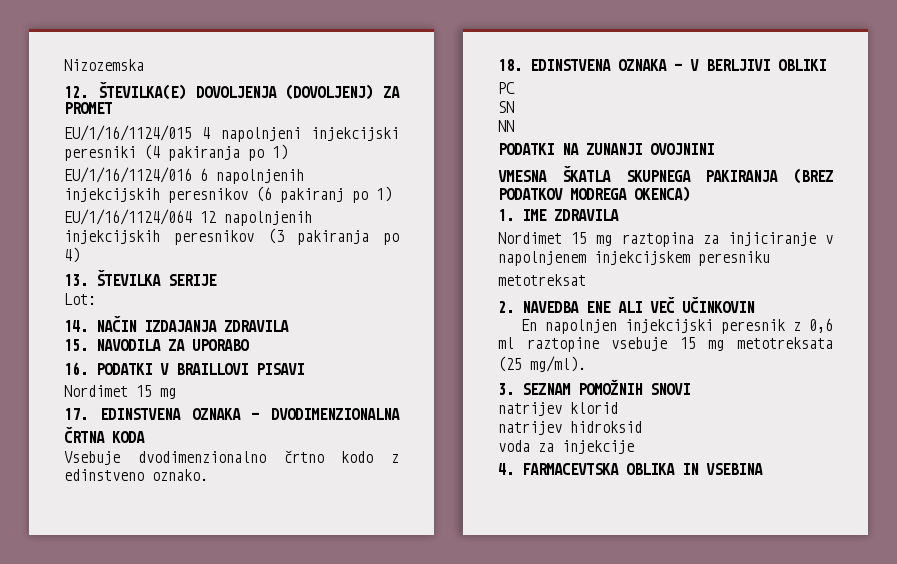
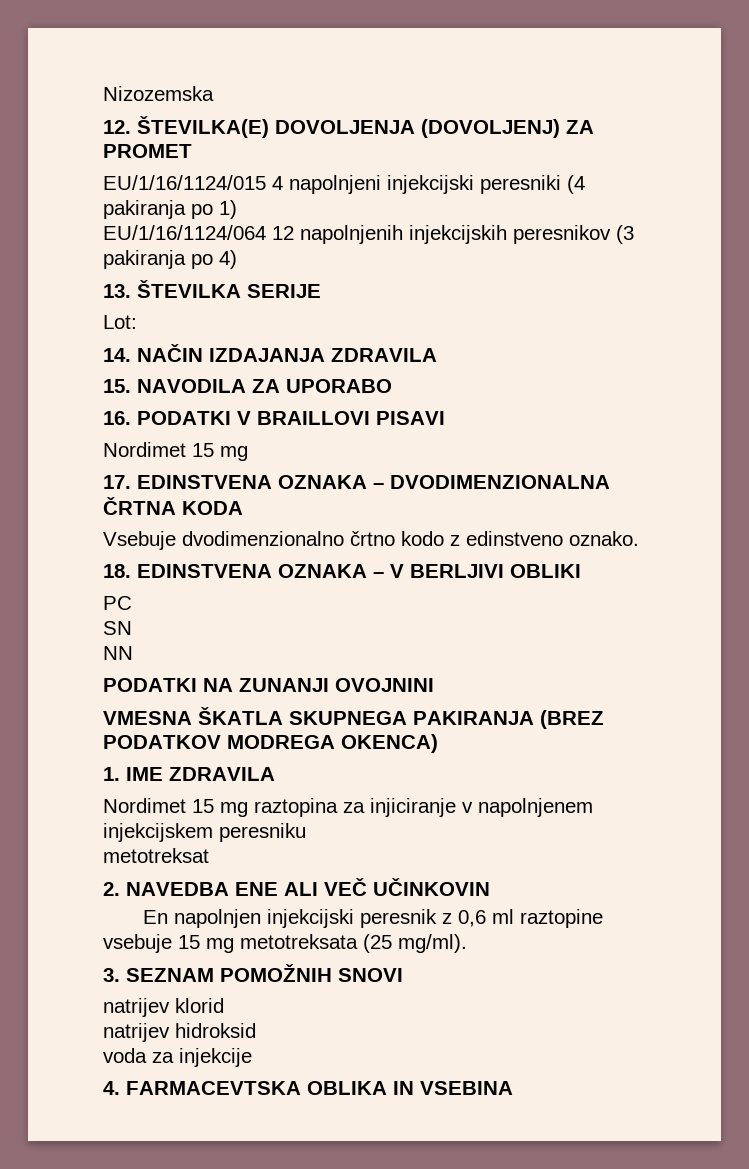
- EU/1/16/1124/016 6 napolnjenih injekcijskih peresnikov (6 pakiranj po 1)

